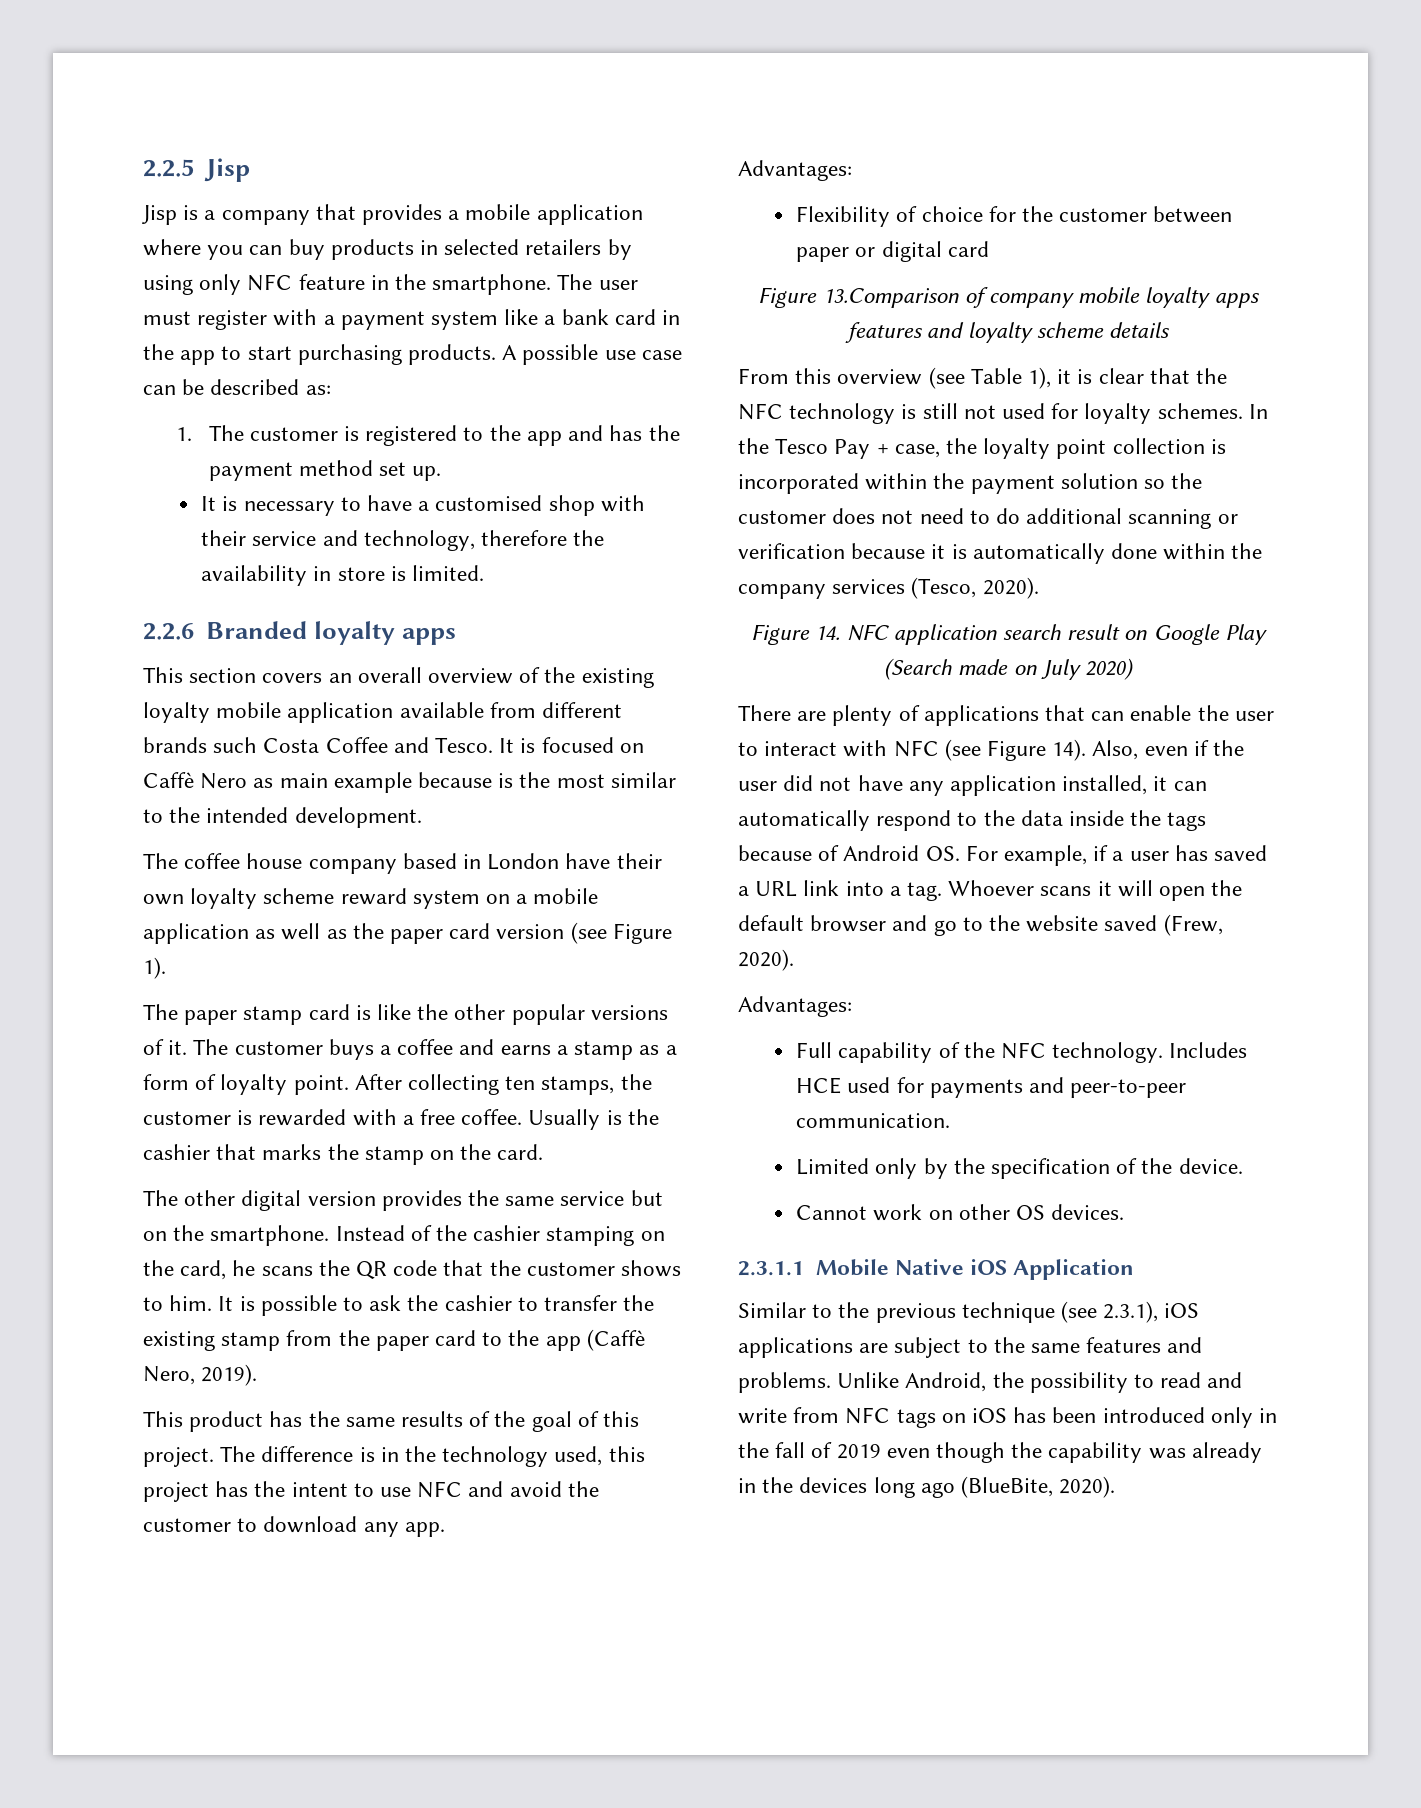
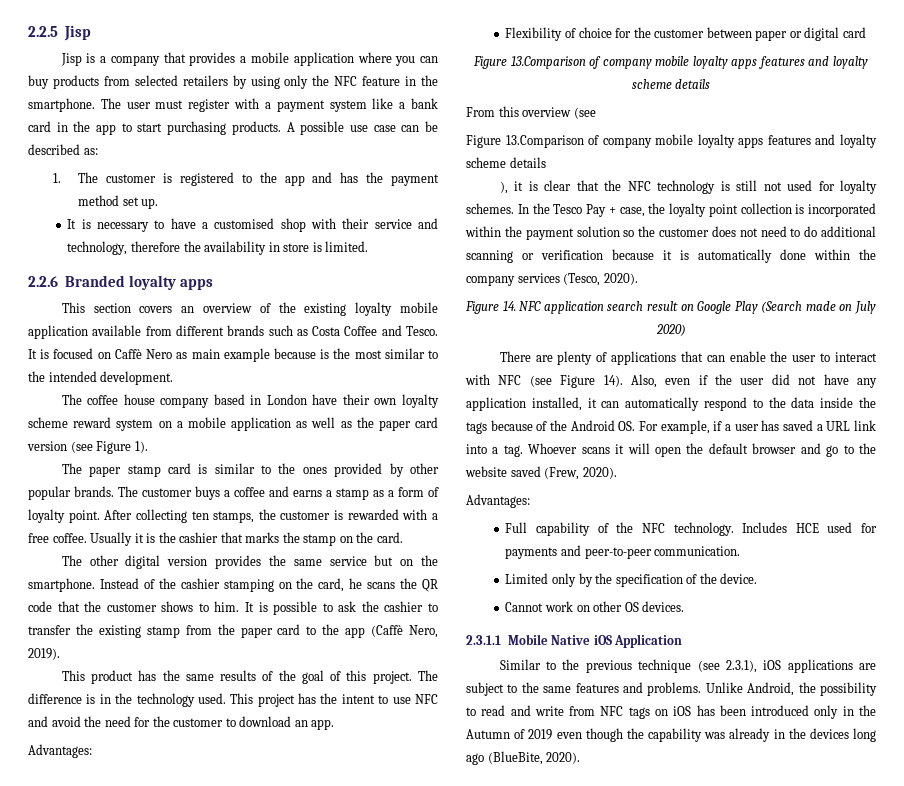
- Jisp is a company that provides a mobile application where you can buy products in selected retailers by using only NFC feature in the smartphone.
+ Jisp is a company that provides a mobile application where you can buy products from selected retailers by using only the NFC feature in the smartphone.
- This section covers an overall overview of the existing loyalty mobile application available from different brands such Costa Coffee and Tesco.
+ This section covers an overview of the existing loyalty mobile application available from different brands such as Costa Coffee and Tesco.
- The paper stamp card is like the other popular versions of it.
+ The paper stamp card is similar to the ones provided by other popular brands.
- Usually is the cashier that marks the stamp on the card.
+ Usually it is the cashier that marks the stamp on the card.
- The difference is in the technology used, this project has the intent to use NFC and avoid the customer to download any app.
+ The difference is in the technology used. This project has the intent to use NFC and avoid the need for the customer to download an app.
- From this overview (see Table 1), it is clear that the NFC technology is still not used for loyalty schemes.
+ From this overview (see
+ Figure 13.Comparison of company mobile loyalty apps features and loyalty scheme details
+ ), it is clear that the NFC technology is still not used for loyalty schemes.
- Also, even if the user did not have any application installed, it can automatically respond to the data inside the tags because of Android OS. For example, if a user has saved a URL link into a tag.
+ Also, even if the user did not have any application installed, it can automatically respond to the data inside the tags because of the Android OS. For example, if a user has saved a URL link into a tag.
- Unlike Android, the possibility to read and write from NFC tags on iOS has been introduced only in the fall of 2019 even though the capability was already in the devices long ago (BlueBite, 2020).
+ Unlike Android, the possibility to read and write from NFC tags on iOS has been introduced only in the Autumn of 2019 even though the capability was already in the devices long ago (BlueBite, 2020).

